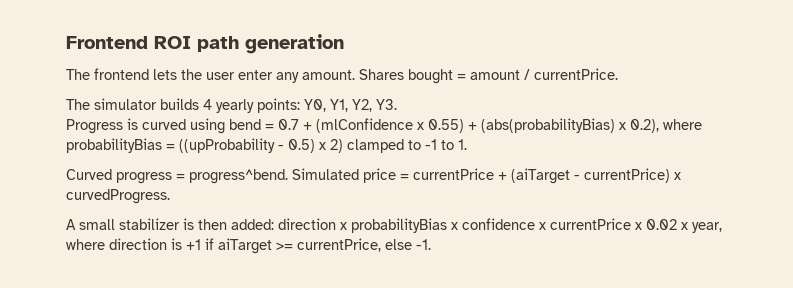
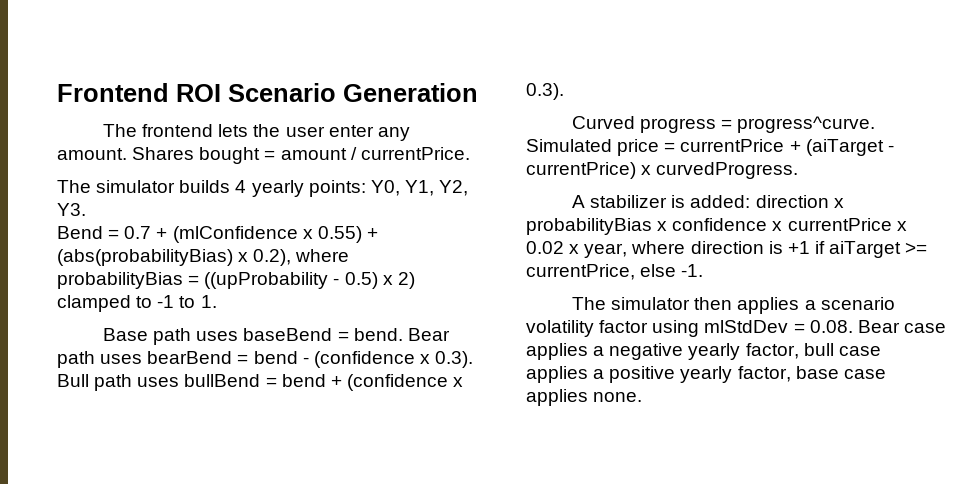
- Frontend ROI path generation
+ Frontend ROI Scenario Generation
- Progress is curved using bend = 0.7 + (mlConfidence x 0.55) + (abs(probabilityBias) x 0.2), where probabilityBias = ((upProbability - 0.5) x 2) clamped to -1 to 1.
+ Bend = 0.7 + (mlConfidence x 0.55) + (abs(probabilityBias) x 0.2), where probabilityBias = ((upProbability - 0.5) x 2) clamped to -1 to 1.
+ Base path uses baseBend = bend. Bear path uses bearBend = bend - (confidence x 0.3). Bull path uses bullBend = bend + (confidence x 0.3).
- Curved progress = progress^bend.
+ Curved progress = progress^curve.
- A small stabilizer is then added: direction x probabilityBias x confidence x currentPrice x 0.02 x year, where direction is +1 if aiTarget >= currentPrice, else -1.
+ A stabilizer is added: direction x probabilityBias x confidence x currentPrice x 0.02 x year, where direction is +1 if aiTarget >= currentPrice, else -1.
+ The simulator then applies a scenario volatility factor using mlStdDev = 0.08. Bear case applies a negative yearly factor, bull case applies a positive yearly factor, base case applies none.

